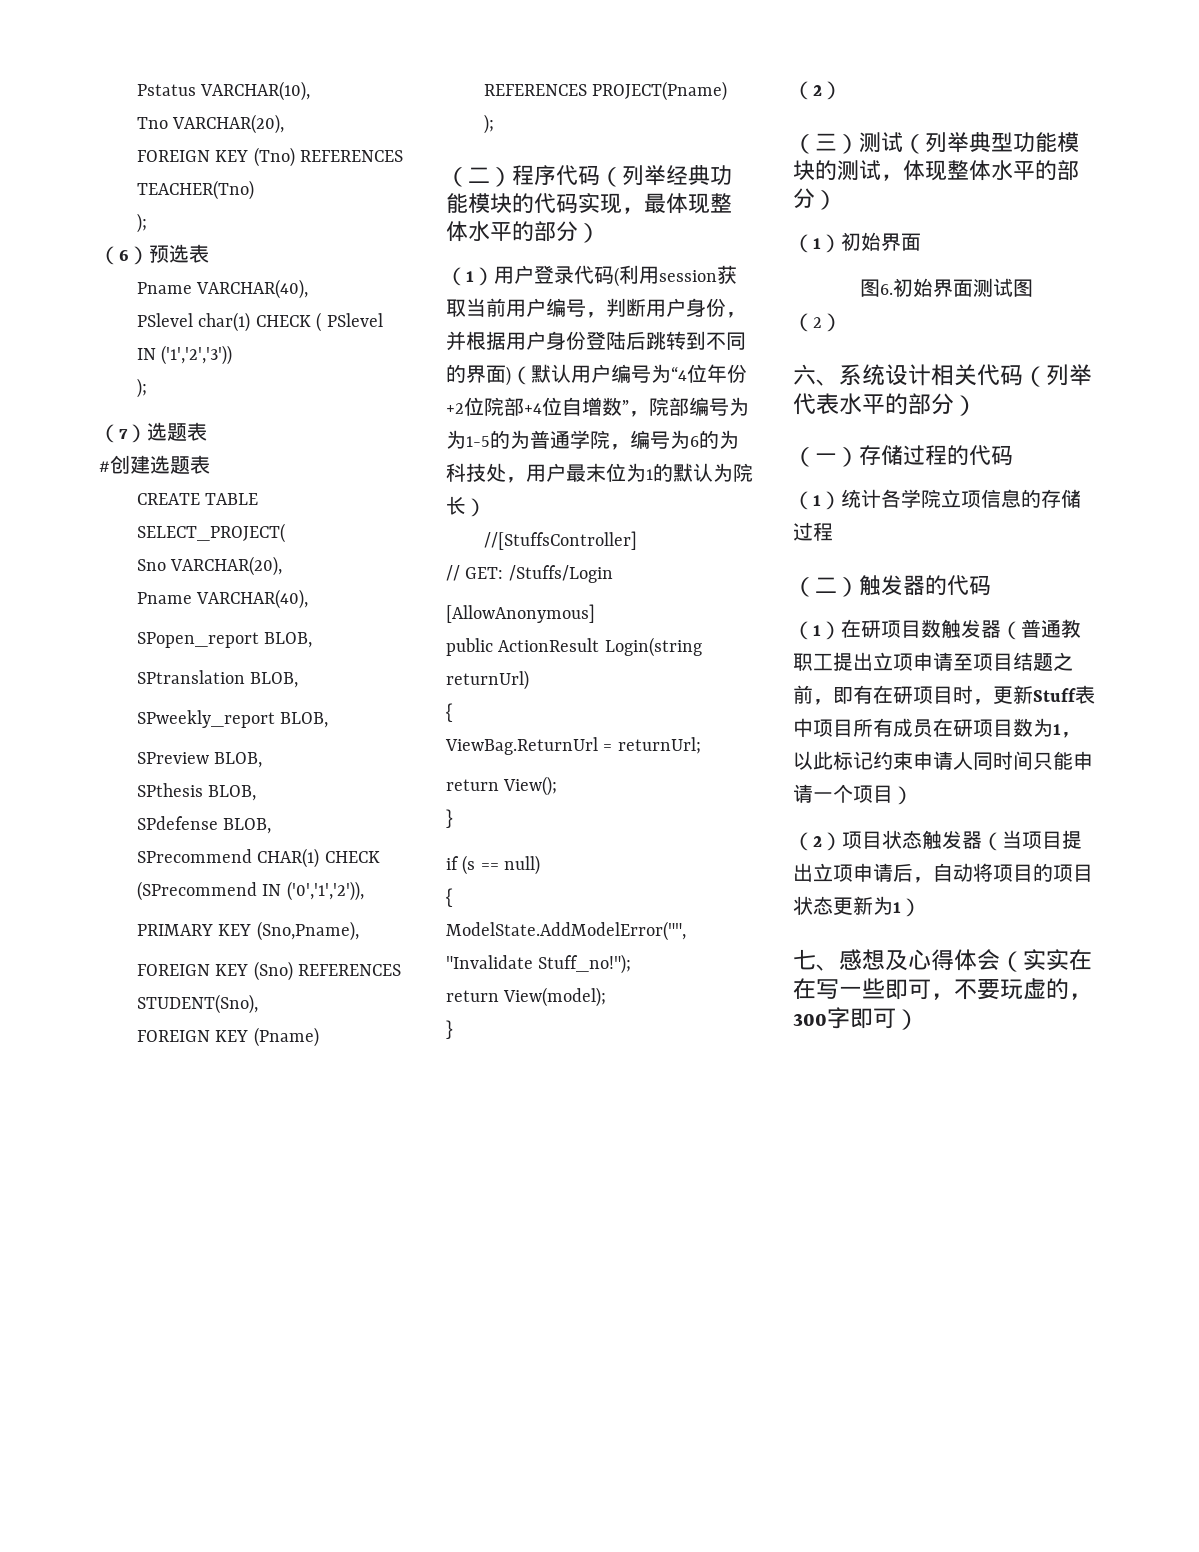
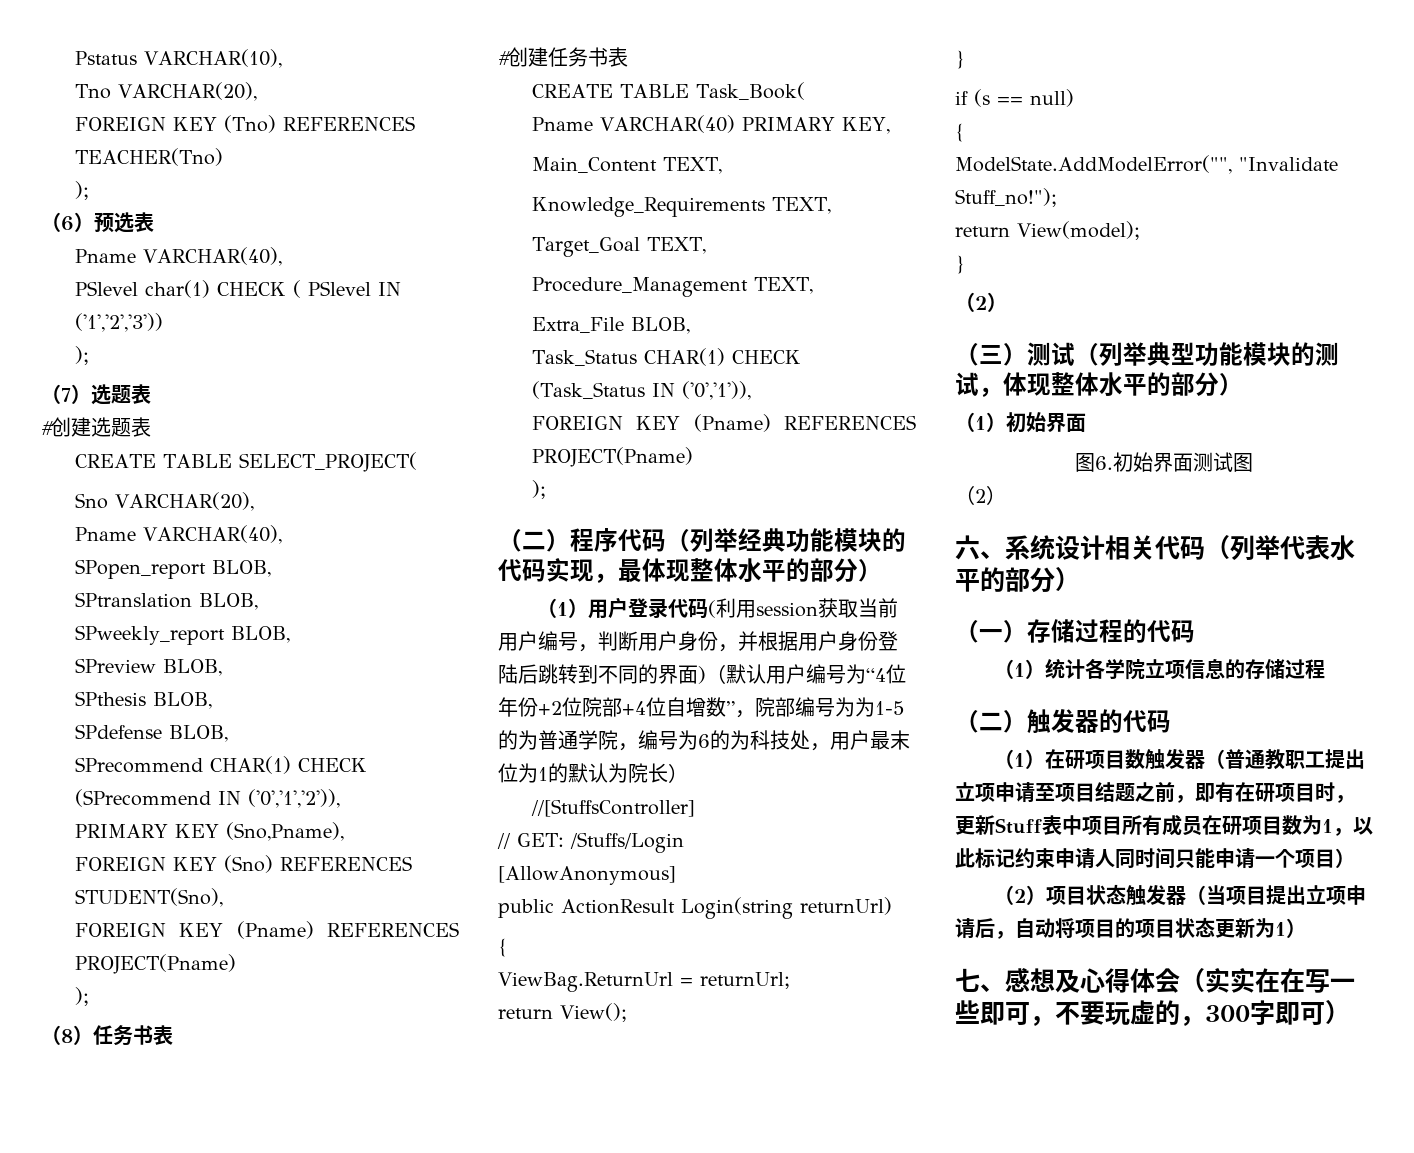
+ （8）任务书表
+ #创建任务书表
+ CREATE TABLE Task_Book(
+ Pname VARCHAR(40) PRIMARY KEY,
+ Main_Content TEXT,
+ Knowledge_Requirements TEXT,
+ Target_Goal TEXT,
+ Procedure_Management TEXT,
+ Extra_File BLOB,
+ Task_Status CHAR(1) CHECK (Task_Status IN ('0','1')),
+ FOREIGN KEY (Pname) REFERENCES PROJECT(Pname)
+ );

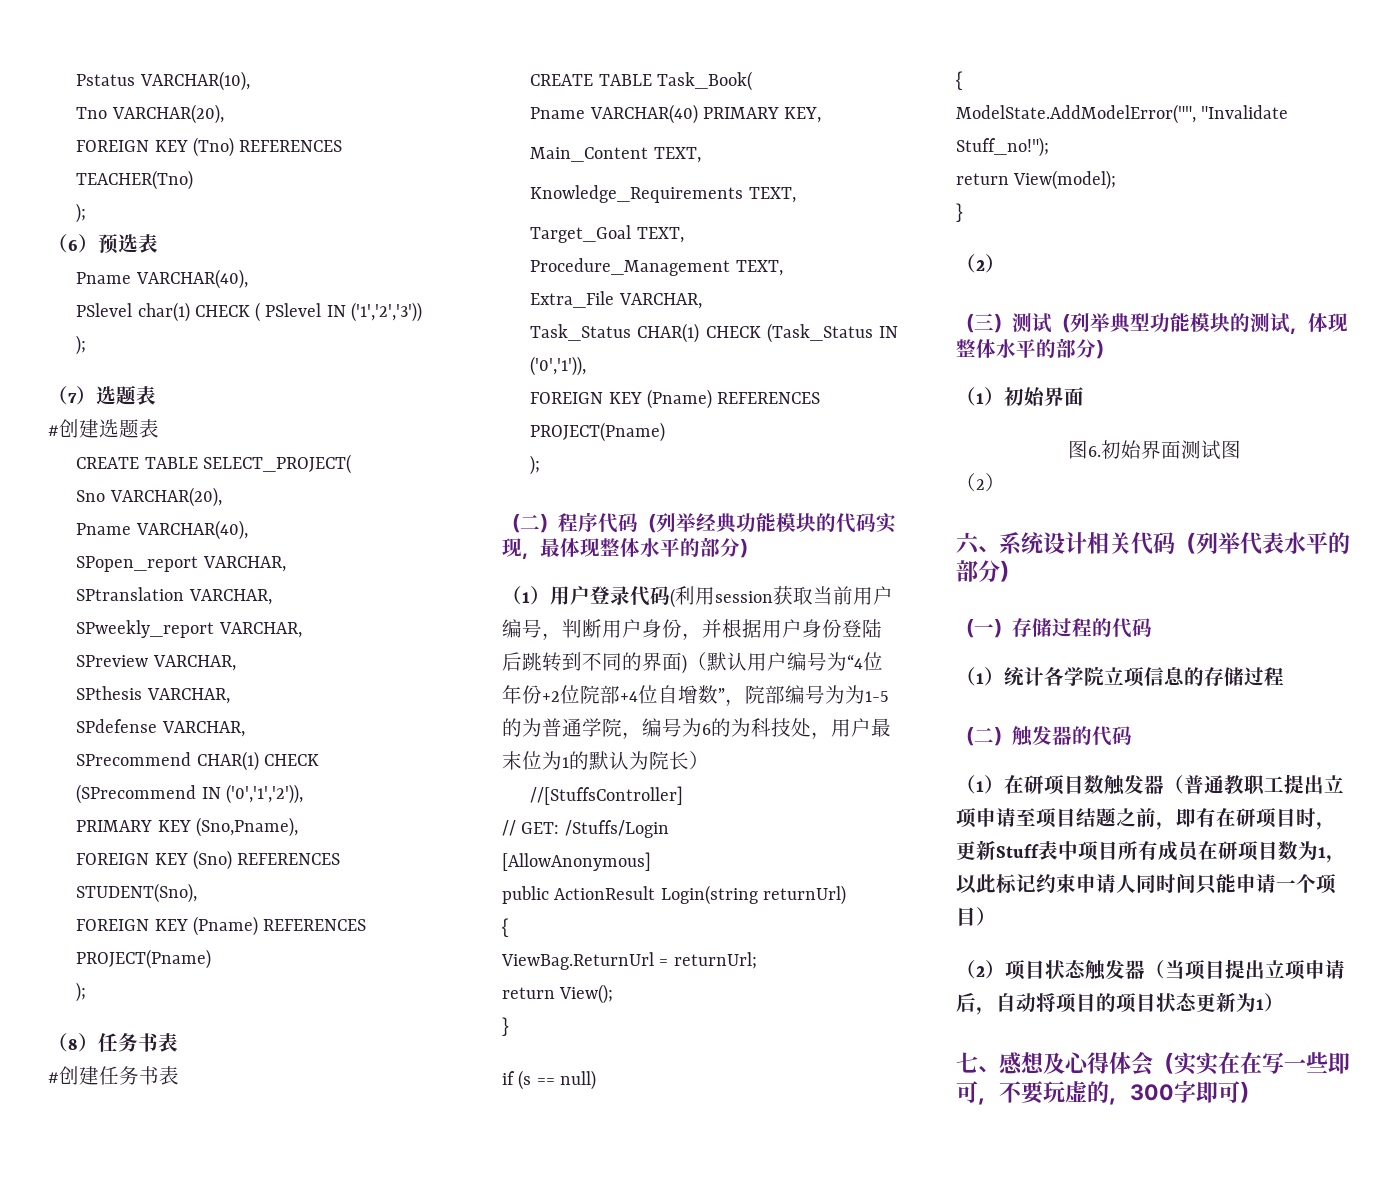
- SPopen_report BLOB,
+ SPopen_report VARCHAR,
- SPtranslation BLOB,
+ SPtranslation VARCHAR,
- SPweekly_report BLOB,
+ SPweekly_report VARCHAR,
- SPreview BLOB,
+ SPreview VARCHAR,
- SPthesis BLOB,
+ SPthesis VARCHAR,
- SPdefense BLOB,
+ SPdefense VARCHAR,
- Extra_File BLOB,
+ Extra_File VARCHAR,

